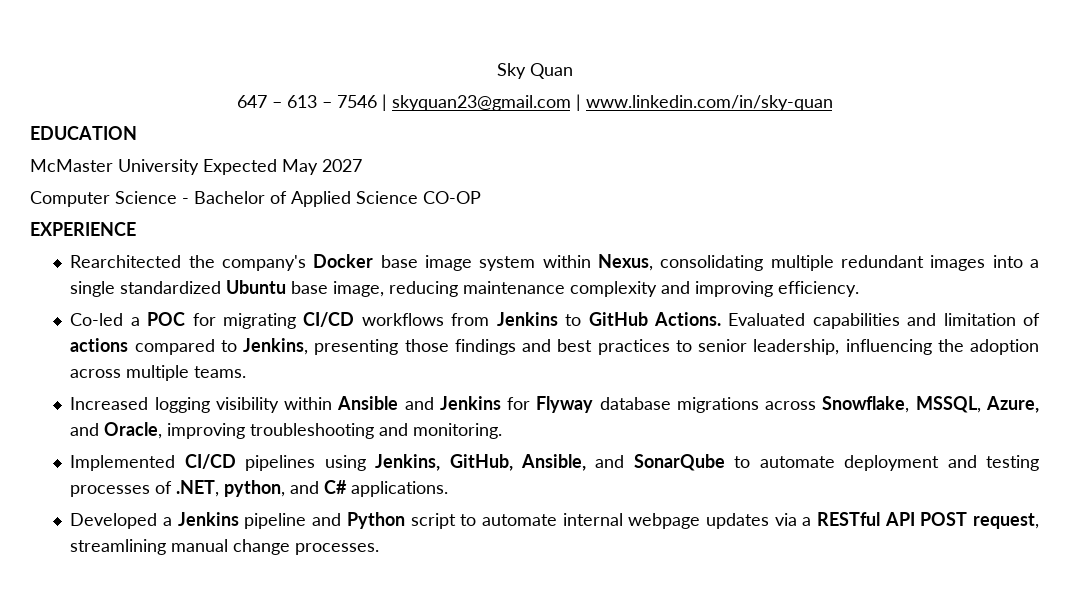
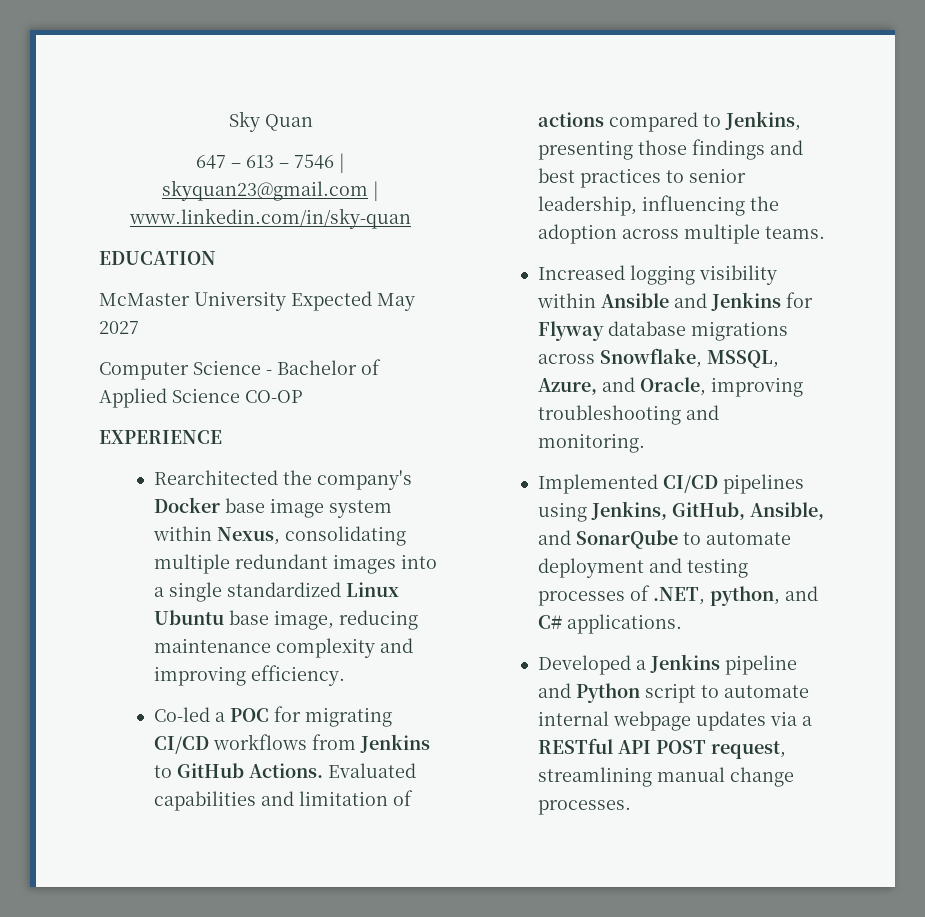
- Rearchitected the company's Docker base image system within Nexus, consolidating multiple redundant images into a single standardized Ubuntu base image, reducing maintenance complexity and improving efficiency.
+ Rearchitected the company's Docker base image system within Nexus, consolidating multiple redundant images into a single standardized Linux Ubuntu base image, reducing maintenance complexity and improving efficiency.

